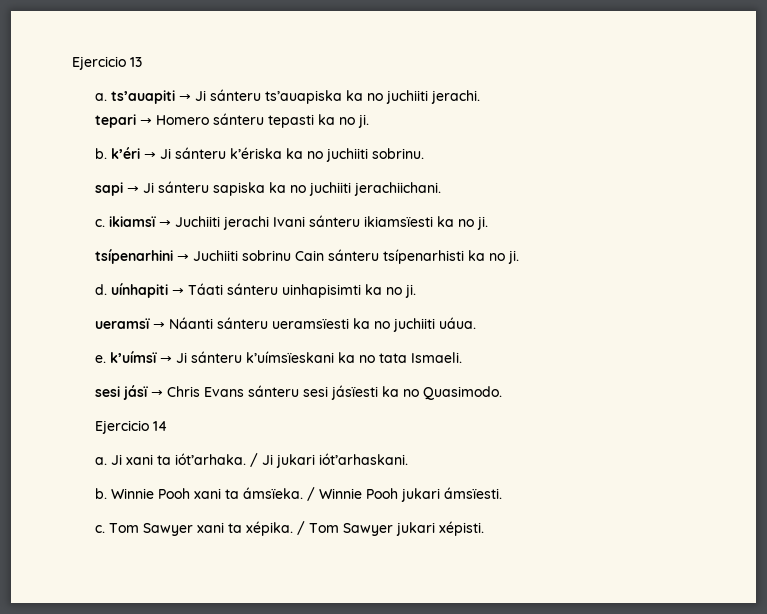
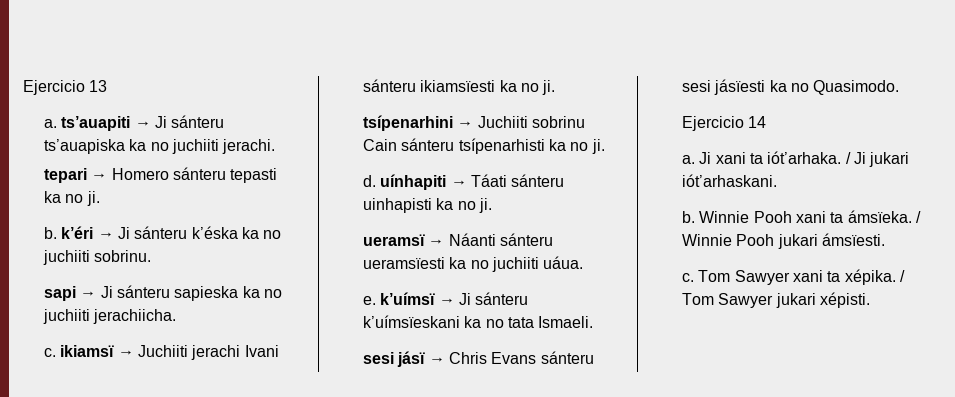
- b. k’éri → Ji sánteru k’ériska ka no juchiiti sobrinu.
+ b. k’éri → Ji sánteru k’éska ka no juchiiti sobrinu.
- sapi → Ji sánteru sapiska ka no juchiiti jerachiichani.
+ sapi → Ji sánteru sapieska ka no juchiiti jerachiicha.
- d. uínhapiti → Táati sánteru uinhapisimti ka no ji.
+ d. uínhapiti → Táati sánteru uinhapisti ka no ji.

